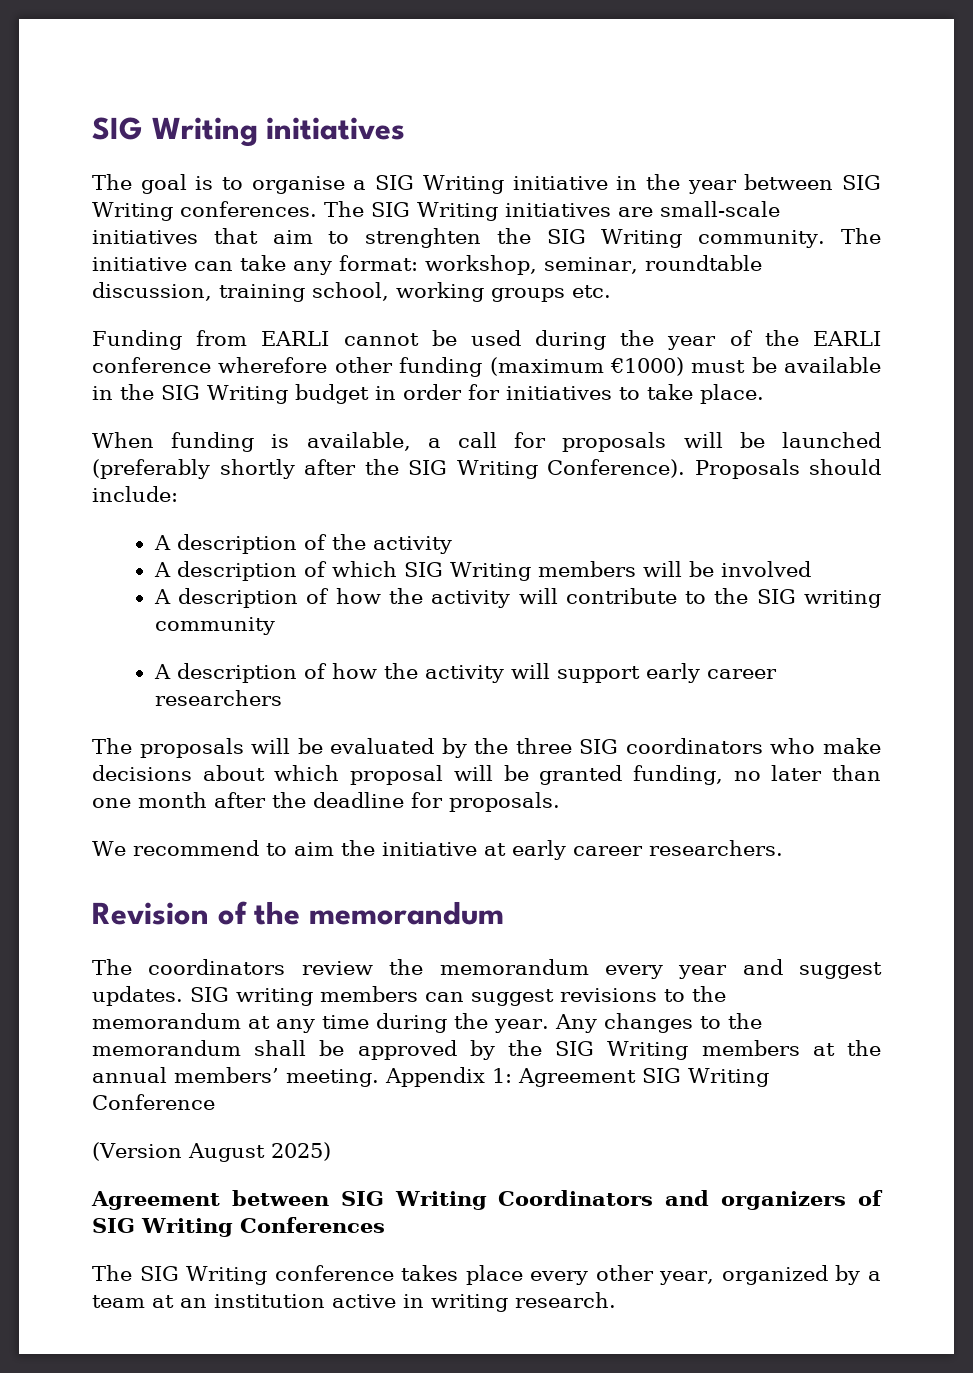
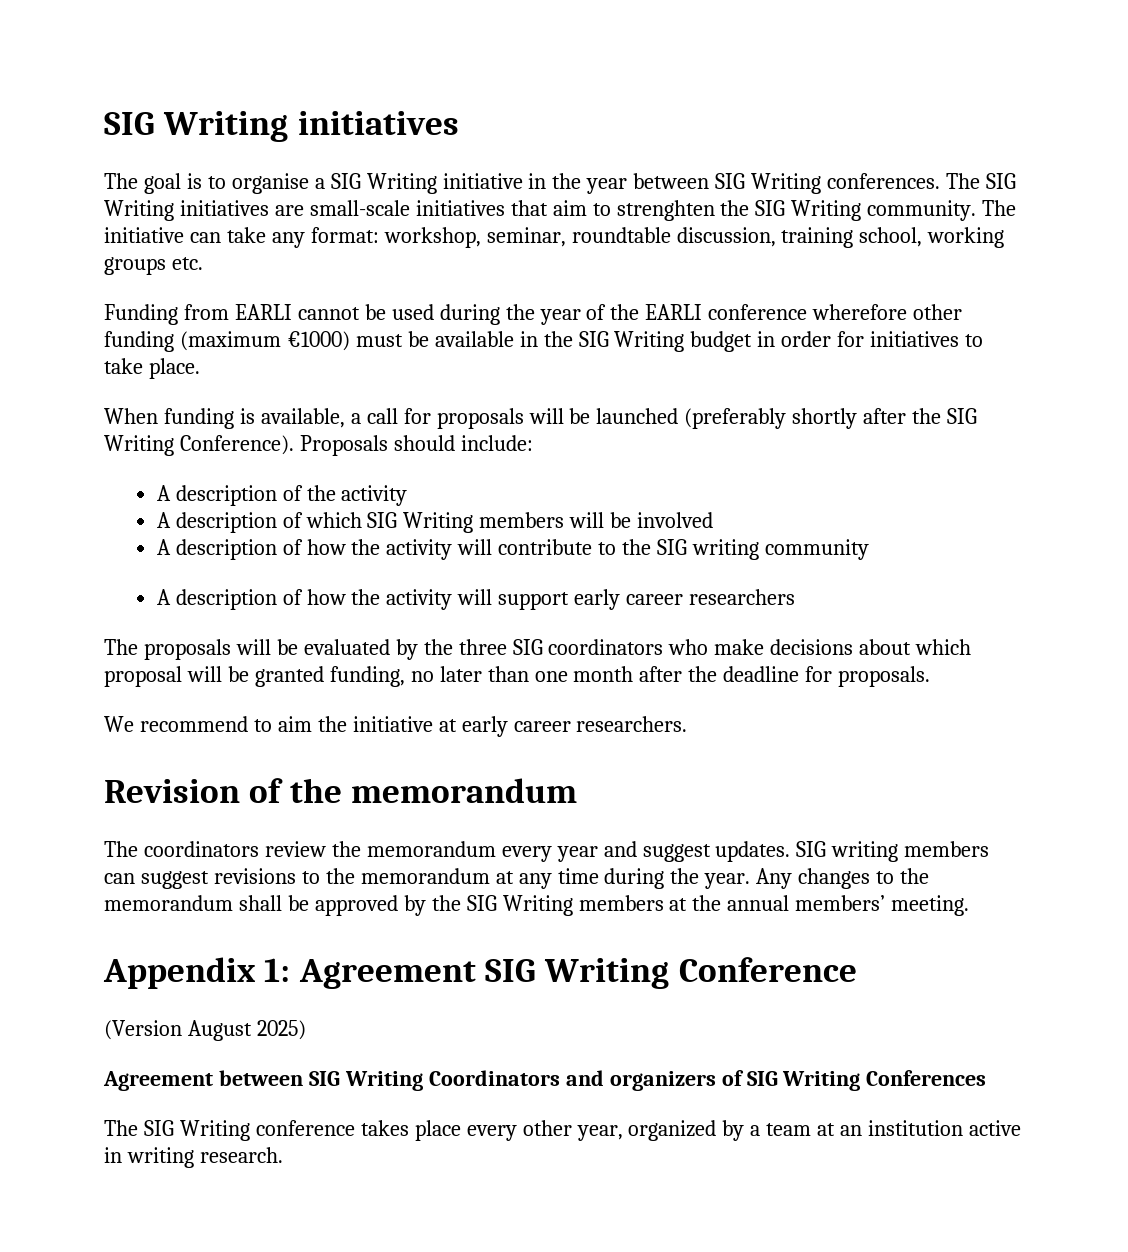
- Any changes to the memorandum shall be approved by the SIG Writing members at the annual members’ meeting. Appendix 1: Agreement SIG Writing Conference
+ Any changes to the memorandum shall be approved by the SIG Writing members at the annual members’ meeting.
+ Appendix 1: Agreement SIG Writing Conference

